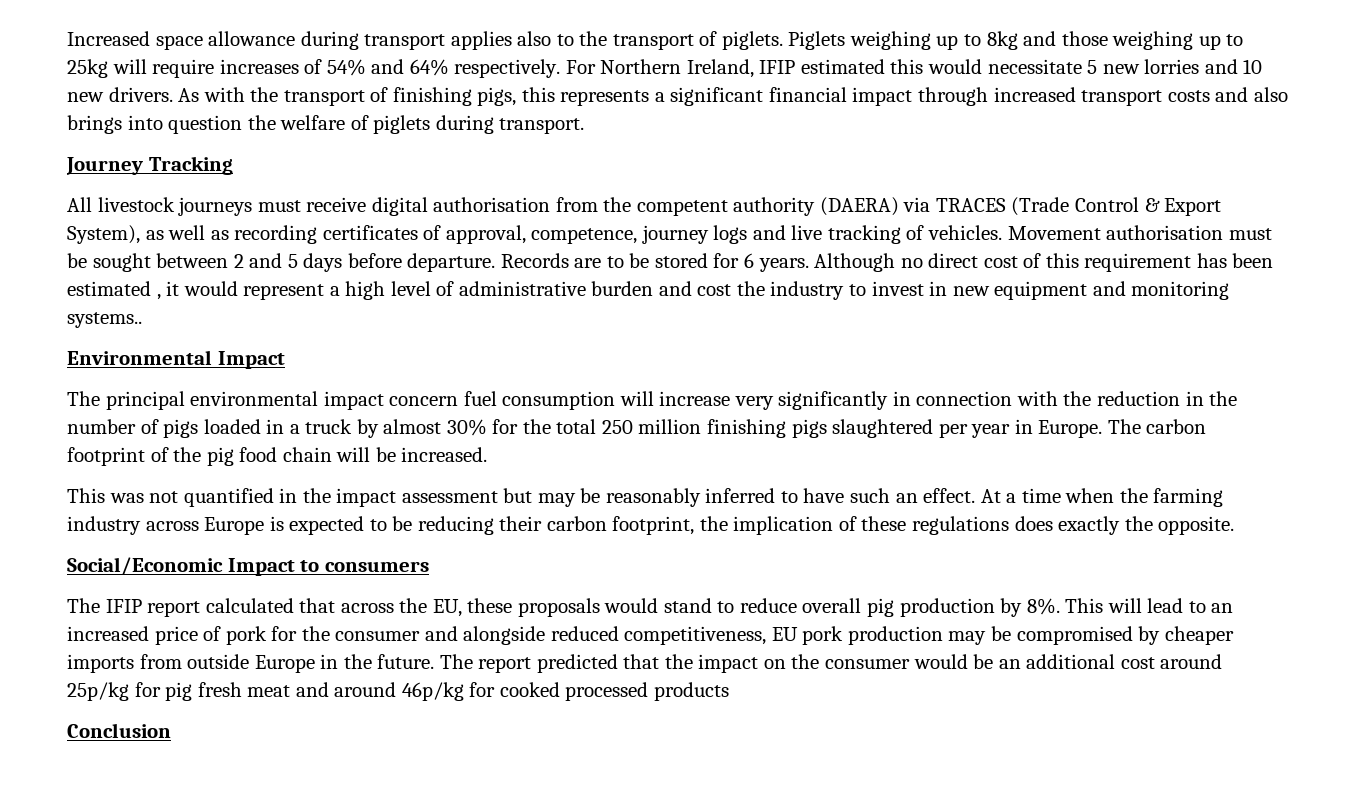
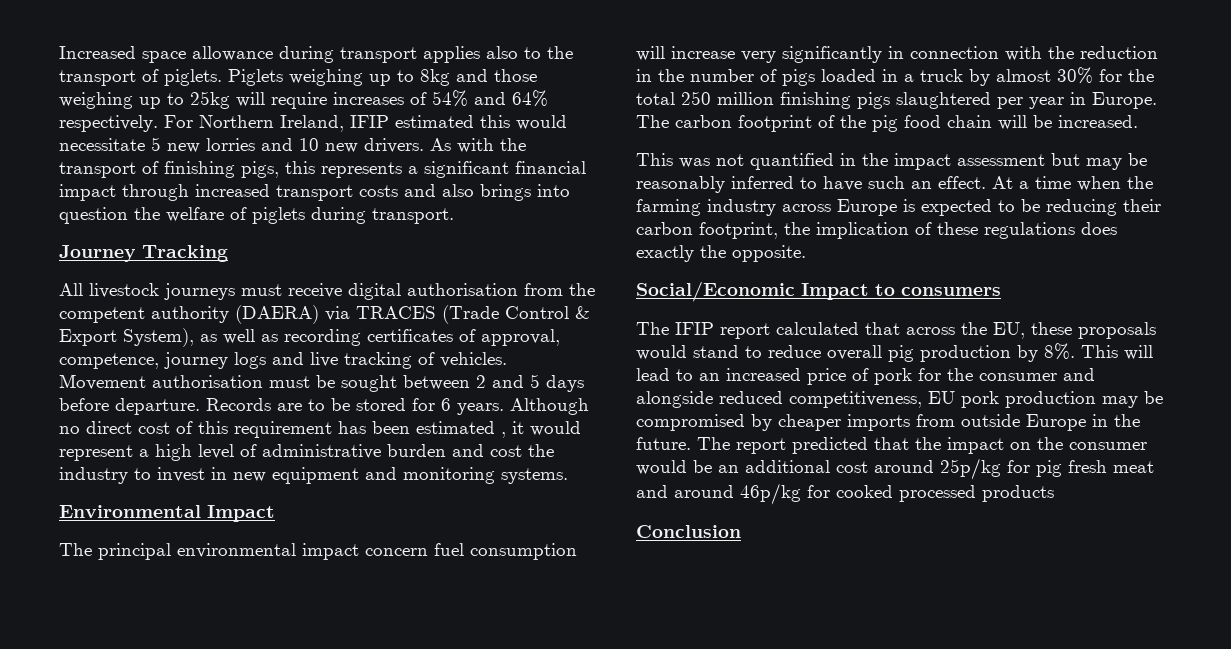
- Although no direct cost of this requirement has been estimated , it would represent a high level of administrative burden and cost the industry to invest in new equipment and monitoring systems..
+ Although no direct cost of this requirement has been estimated , it would represent a high level of administrative burden and cost the industry to invest in new equipment and monitoring systems.

